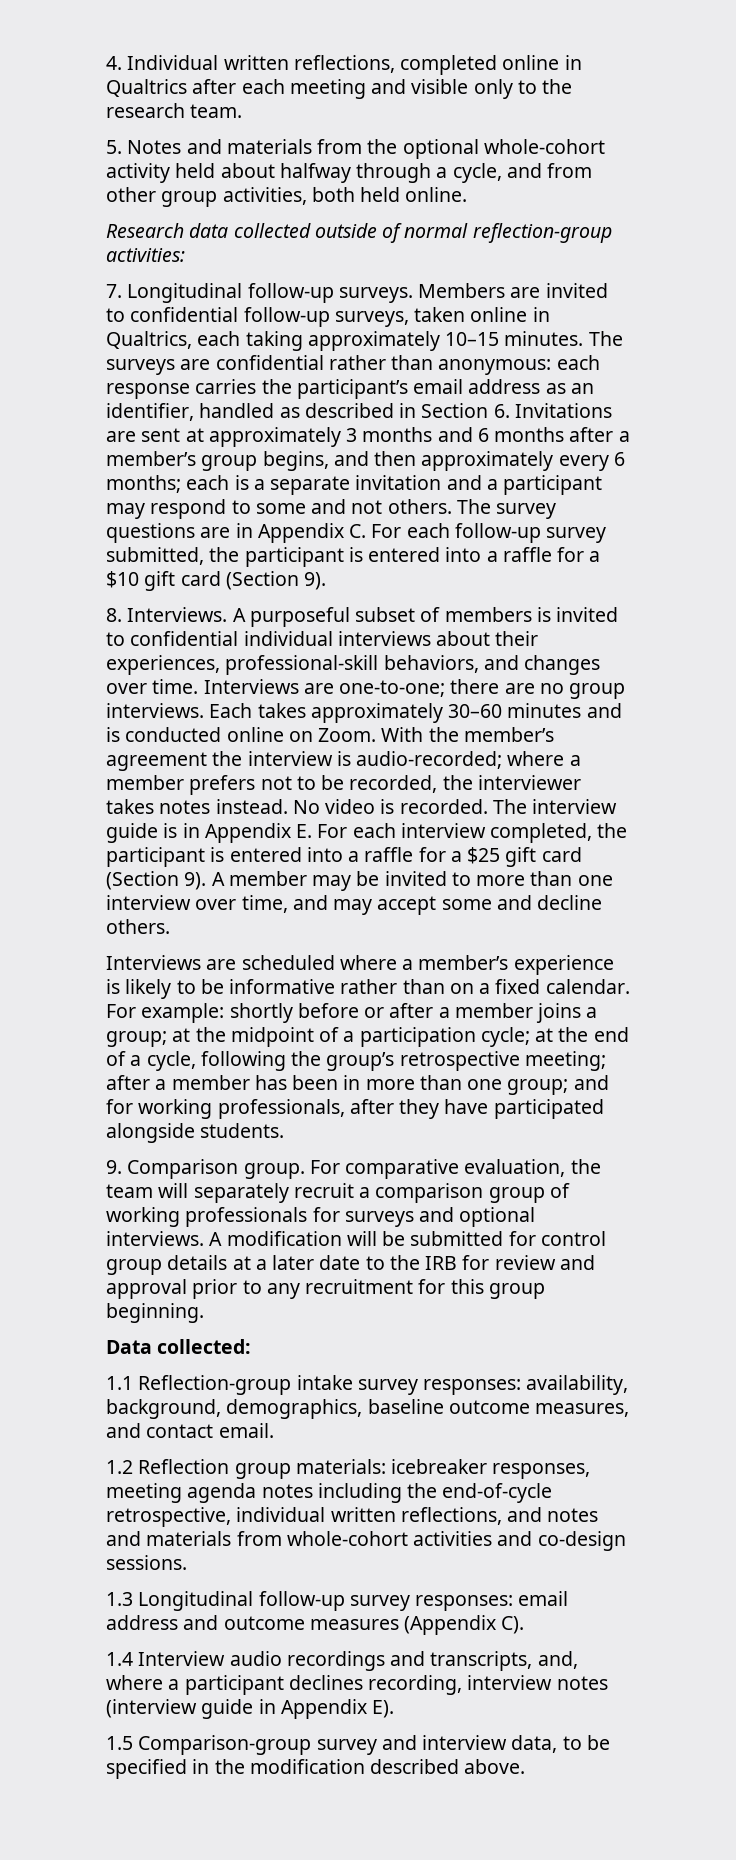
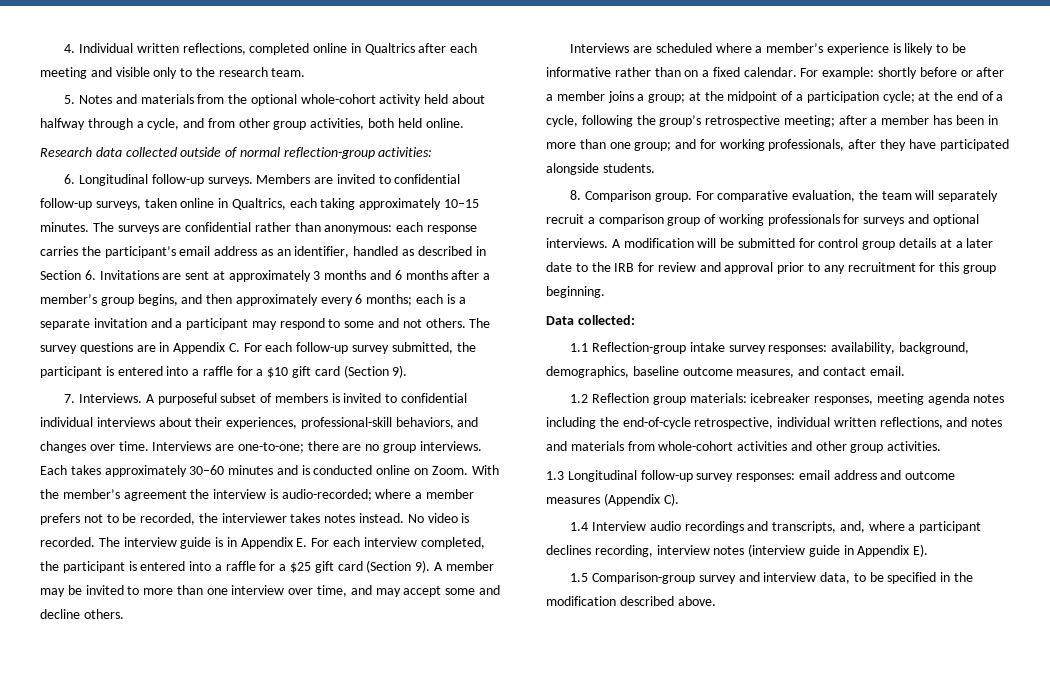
- 7. Longitudinal follow-up surveys.
+ 6. Longitudinal follow-up surveys.
- 8. Interviews.
+ 7. Interviews.
- 9. Comparison group.
+ 8. Comparison group.
- 1.2 Reflection group materials: icebreaker responses, meeting agenda notes including the end-of-cycle retrospective, individual written reflections, and notes and materials from whole-cohort activities and co-design sessions.
+ 1.2 Reflection group materials: icebreaker responses, meeting agenda notes including the end-of-cycle retrospective, individual written reflections, and notes and materials from whole-cohort activities and other group activities.

